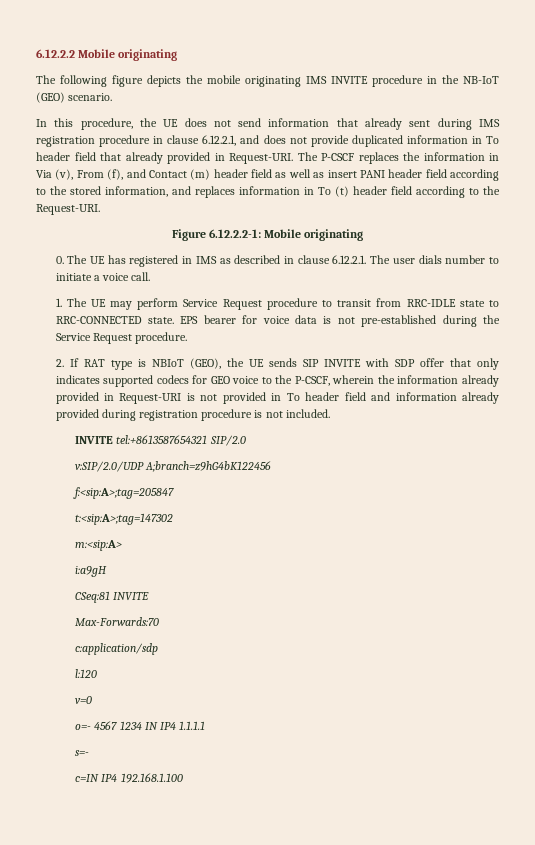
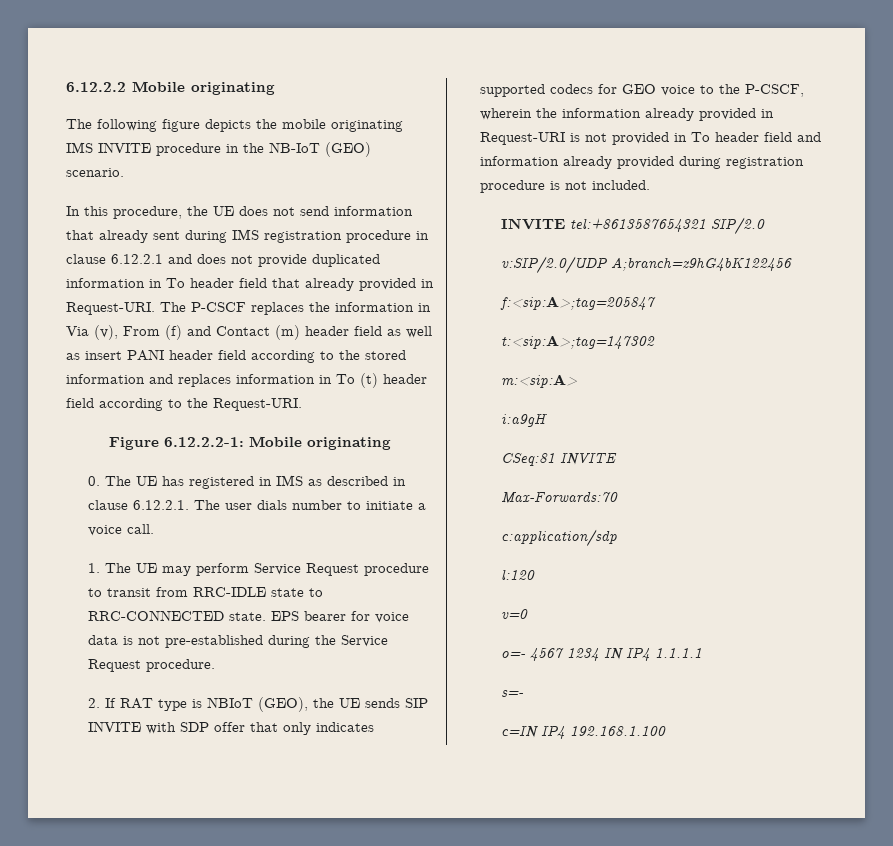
- In this procedure, the UE does not send information that already sent during IMS registration procedure in clause 6.12.2.1, and does not provide duplicated information in To header field that already provided in Request-URI.
+ In this procedure, the UE does not send information that already sent during IMS registration procedure in clause 6.12.2.1 and does not provide duplicated information in To header field that already provided in Request-URI.
- The P-CSCF replaces the information in Via (v), From (f), and Contact (m) header field as well as insert PANI header field according to the stored information, and replaces information in To (t) header field according to the Request-URI.
+ The P-CSCF replaces the information in Via (v), From (f) and Contact (m) header field as well as insert PANI header field according to the stored information and replaces information in To (t) header field according to the Request-URI.

